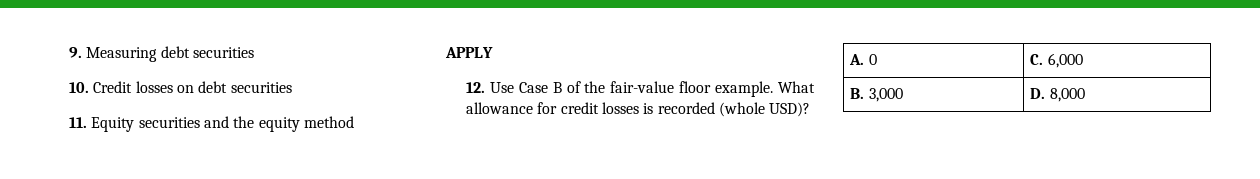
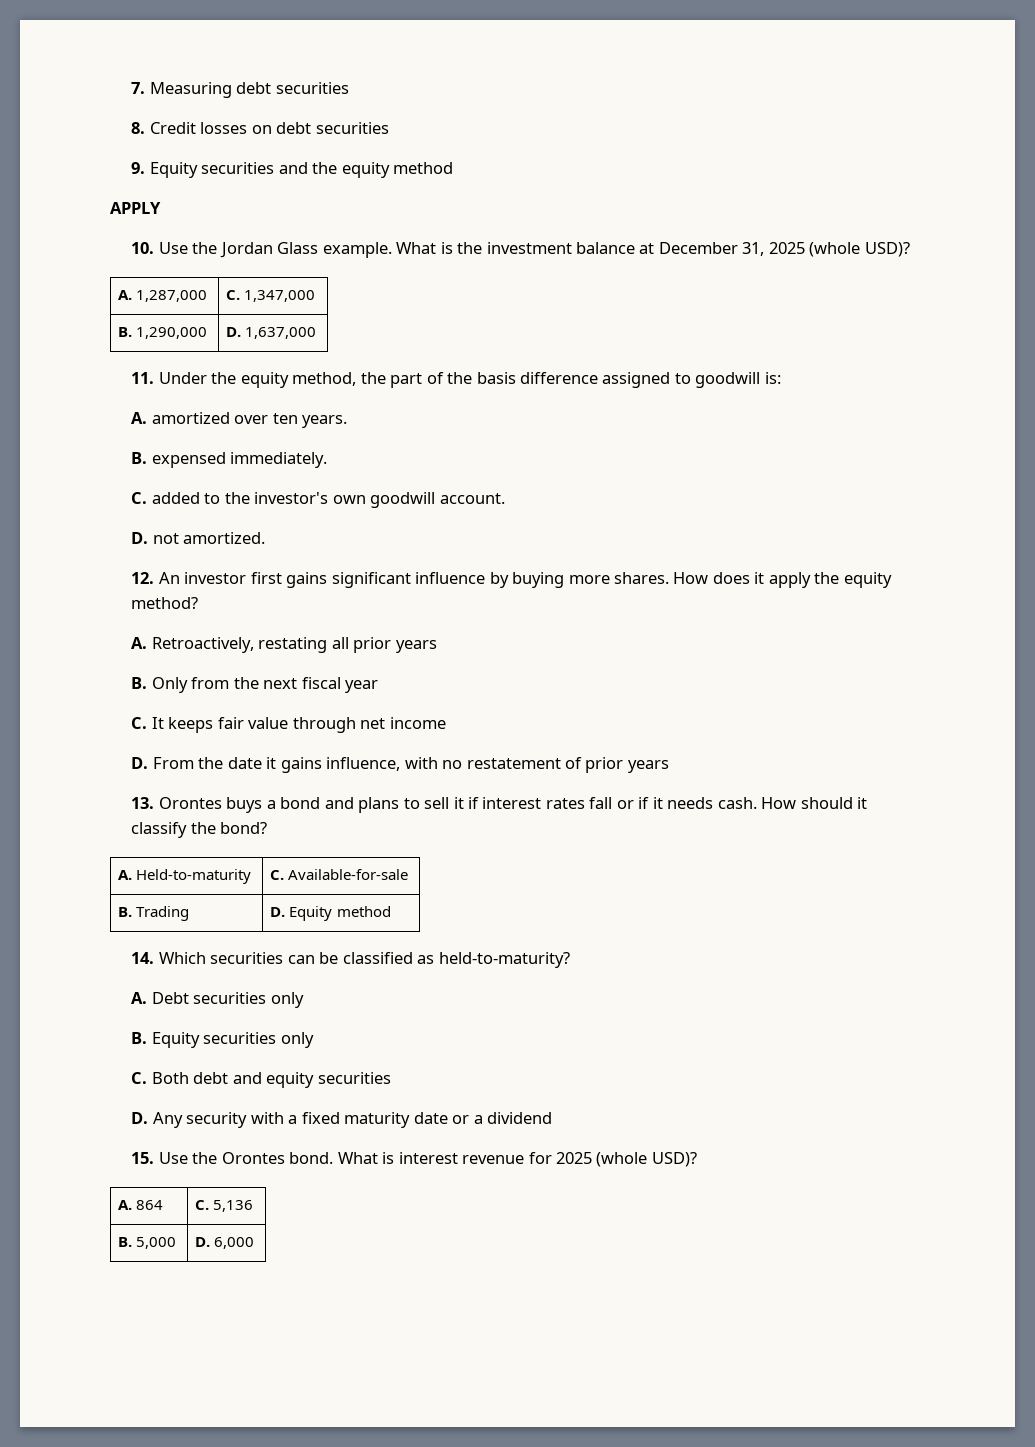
- 9. Measuring debt securities
+ 7. Measuring debt securities
- 10. Credit losses on debt securities
+ 8. Credit losses on debt securities
- 11. Equity securities and the equity method
+ 9. Equity securities and the equity method
- 12. Use Case B of the fair-value floor example. What allowance for credit losses is recorded (whole USD)?
- A. 0 | C. 6,000
- B. 3,000 | D. 8,000
+ 10. Use the Jordan Glass example. What is the investment balance at December 31, 2025 (whole USD)?
+ A. 1,287,000 | C. 1,347,000
+ B. 1,290,000 | D. 1,637,000
+ 11. Under the equity method, the part of the basis difference assigned to goodwill is:
+ A. amortized over ten years.
+ B. expensed immediately.
+ C. added to the investor's own goodwill account.
+ D. not amortized.
+ 12. An investor first gains significant influence by buying more shares. How does it apply the equity method?
+ A. Retroactively, restating all prior years
+ B. Only from the next fiscal year
+ C. It keeps fair value through net income
+ D. From the date it gains influence, with no restatement of prior years
+ 13. Orontes buys a bond and plans to sell it if interest rates fall or if it needs cash. How should it classify the bond?
+ A. Held-to-maturity | C. Available-for-sale
+ B. Trading | D. Equity method
+ 14. Which securities can be classified as held-to-maturity?
+ A. Debt securities only
+ B. Equity securities only
+ C. Both debt and equity securities
+ D. Any security with a fixed maturity date or a dividend
+ 15. Use the Orontes bond. What is interest revenue for 2025 (whole USD)?
+ A. 864 | C. 5,136
+ B. 5,000 | D. 6,000

